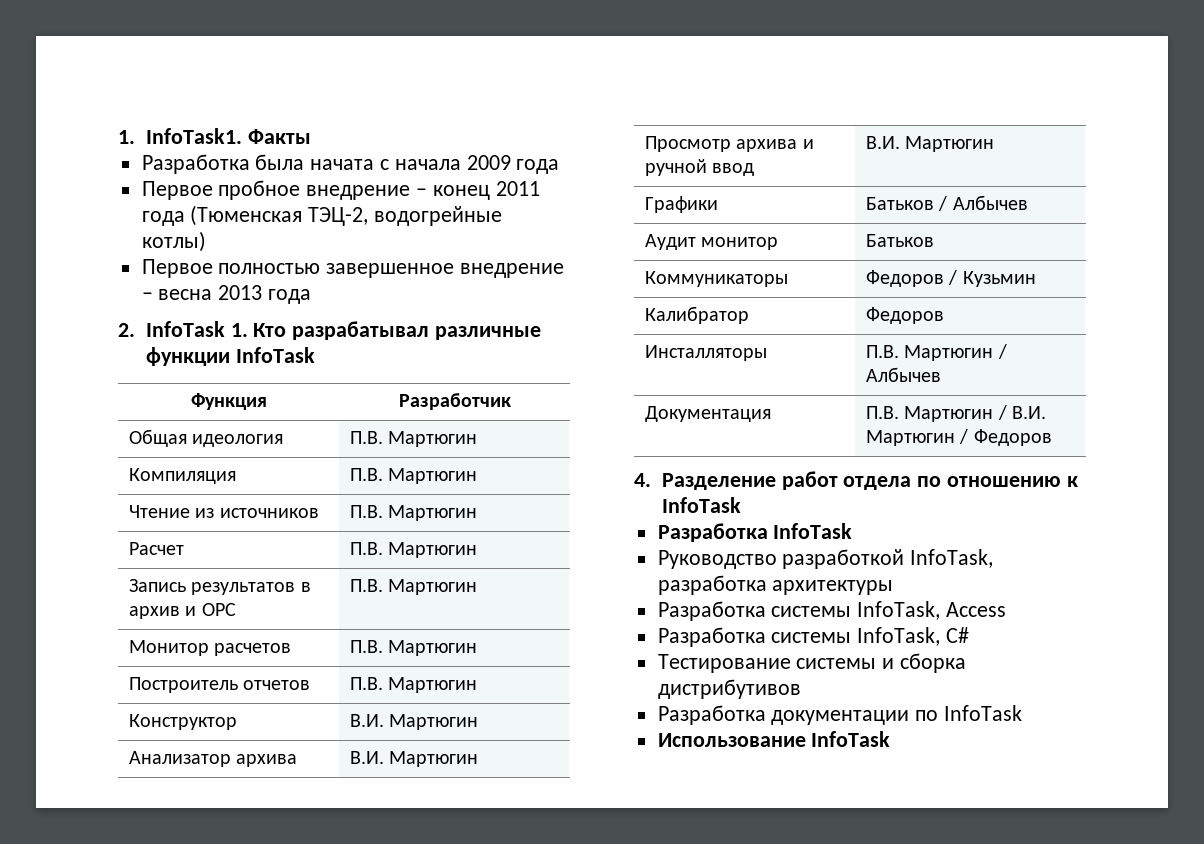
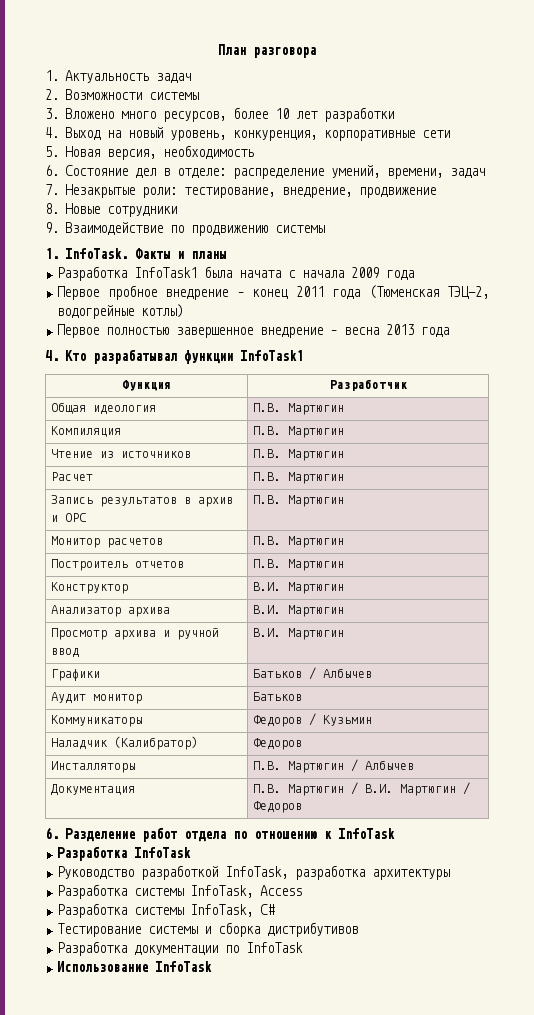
- 1. InfoTask1.
+ План разговора
+ 1. Актуальность задач
+ 2. Возможности системы
+ 3. Вложено много ресурсов, более 10 лет разработки
+ 4. Выход на новый уровень, конкуренция, корпоративные сети
+ 5. Новая версия, необходимость
+ 6. Состояние дел в отделе: распределение умений, времени, задач
+ 7. Незакрытые роли: тестирование, внедрение, продвижение
+ 8. Новые сотрудники
+ 9. Взаимодействие по продвижению системы
+ 1. InfoTask.
- Факты
- Разработка была начата с начала 2009 года
+ Факты и планы
+ Разработка InfoTask1 была начата с начала 2009 года
- 2. InfoTask 1. Кто разрабатывал различные функции InfoTask
+ 4. Кто разрабатывал функции InfoTask1
- Калибратор | Федоров
+ Наладчик (Калибратор) | Федоров
- 4. Разделение работ отдела по отношению к InfoTask
+ 6. Разделение работ отдела по отношению к InfoTask

